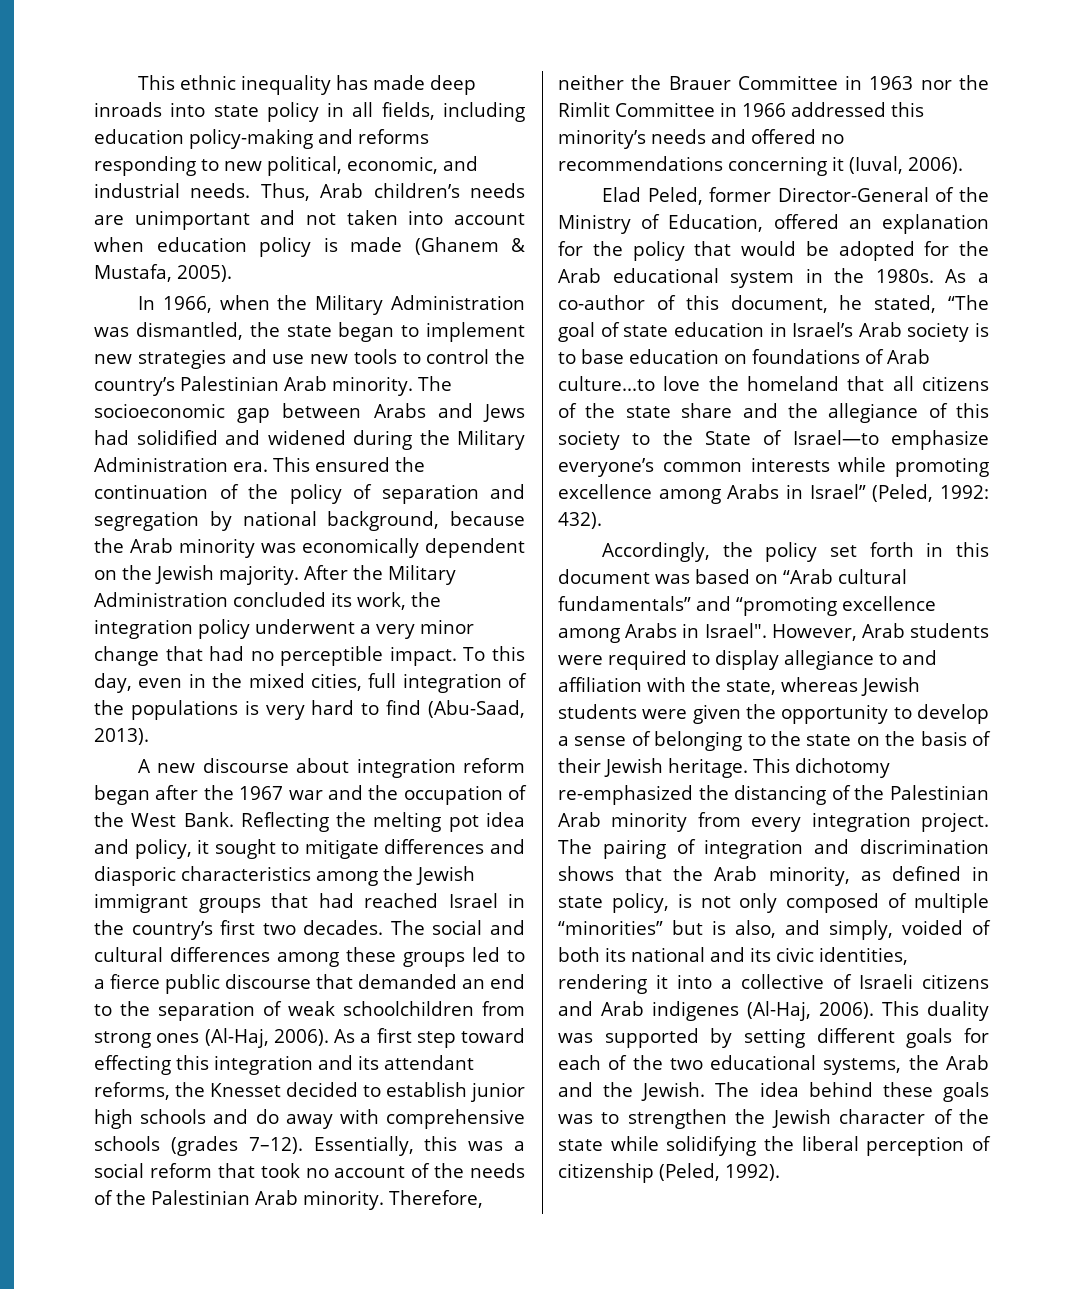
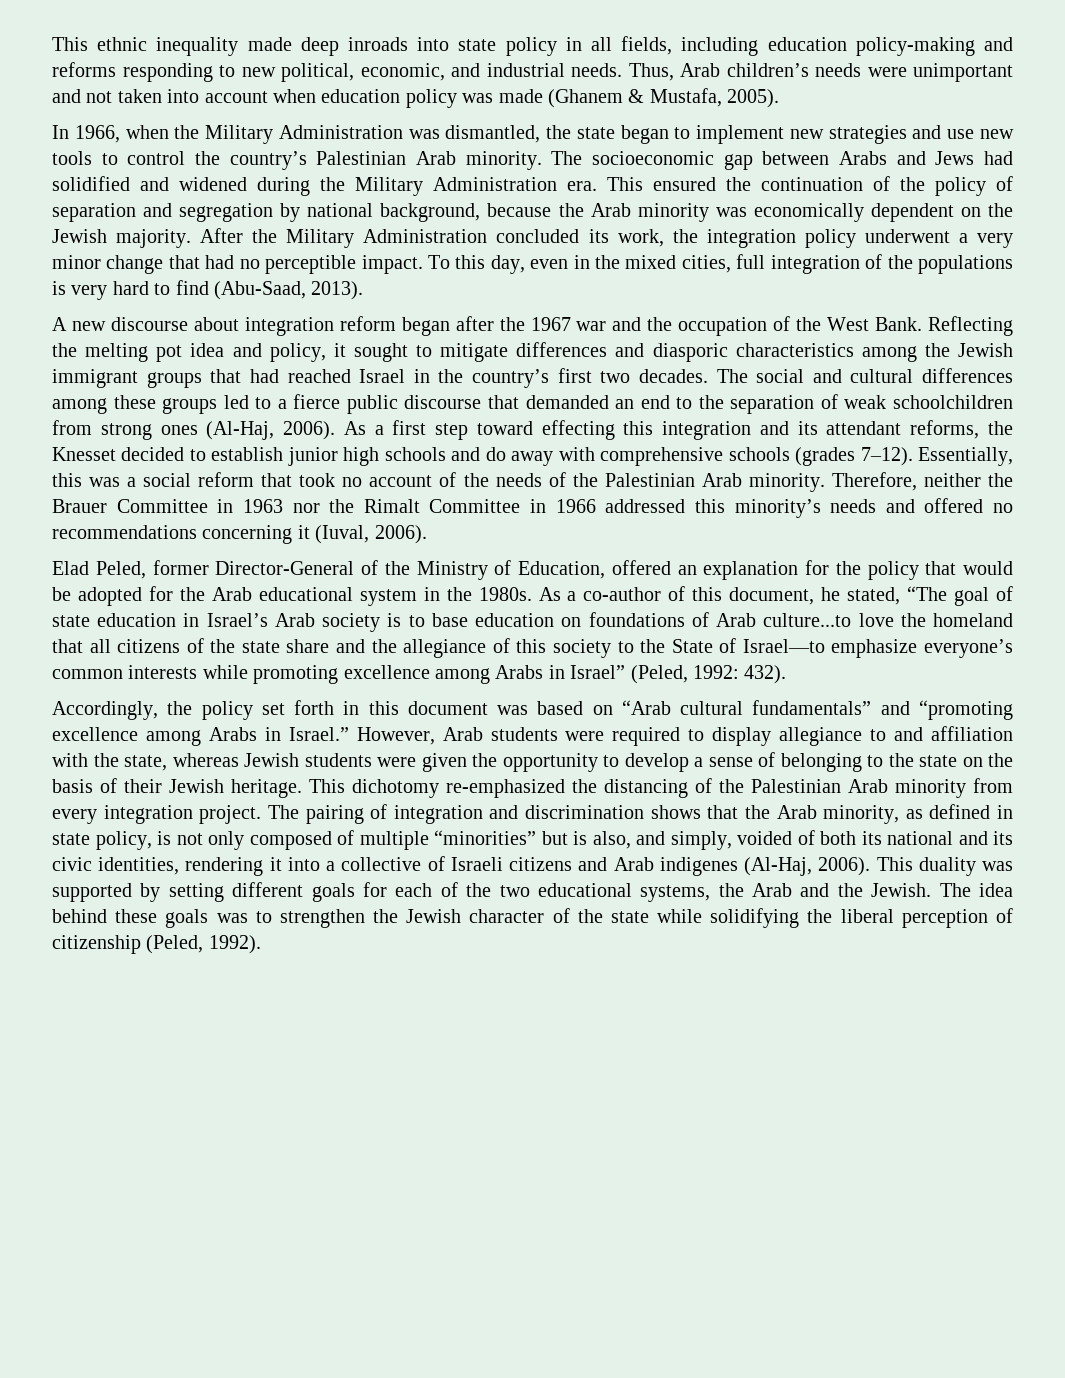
- This ethnic inequality has made deep inroads into state policy in all fields, including education policy-making and reforms responding to new political, economic, and industrial needs.
+ This ethnic inequality made deep inroads into state policy in all fields, including education policy-making and reforms responding to new political, economic, and industrial needs.
- Thus, Arab children’s needs are unimportant and not taken into account when education policy is made (Ghanem & Mustafa, 2005).
+ Thus, Arab children’s needs were unimportant and not taken into account when education policy was made (Ghanem & Mustafa, 2005).
- Therefore, neither the Brauer Committee in 1963 nor the Rimlit Committee in 1966 addressed this minority’s needs and offered no recommendations concerning it (Iuval, 2006).
+ Therefore, neither the Brauer Committee in 1963 nor the Rimalt Committee in 1966 addressed this minority’s needs and offered no recommendations concerning it (Iuval, 2006).
- Accordingly, the policy set forth in this document was based on “Arab cultural fundamentals” and “promoting excellence among Arabs in Israel".
+ Accordingly, the policy set forth in this document was based on “Arab cultural fundamentals” and “promoting excellence among Arabs in Israel.”

